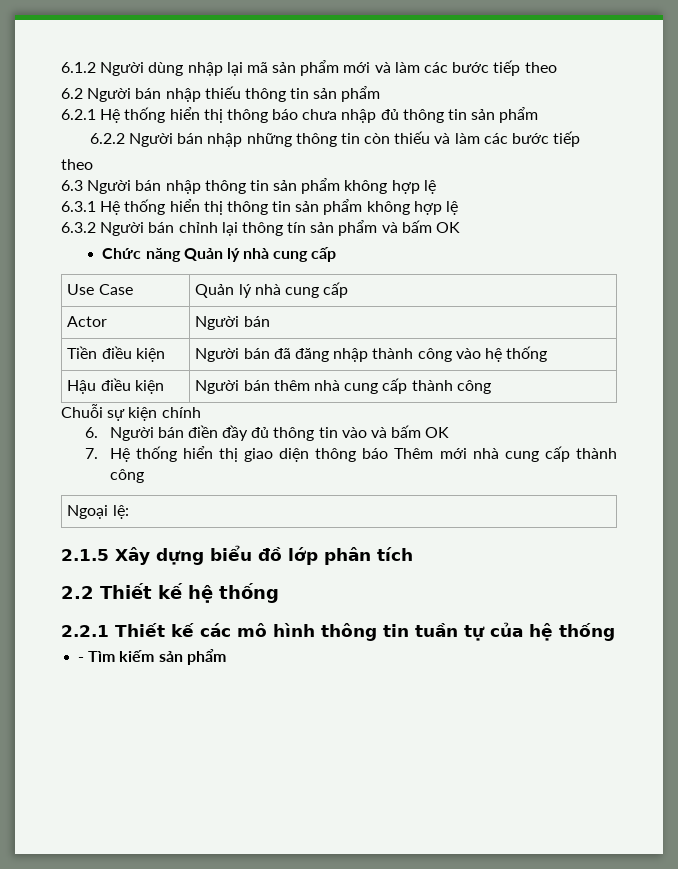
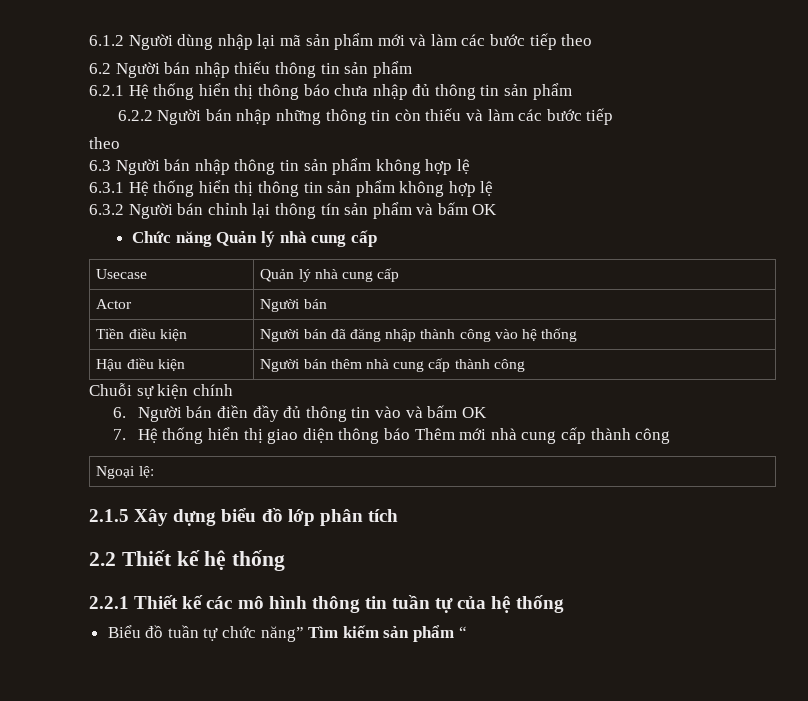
- Use Case | Quản lý nhà cung cấp
+ Usecase | Quản lý nhà cung cấp
- - Tìm kiếm sản phẩm
+ Biểu đồ tuần tự chức năng” Tìm kiếm sản phẩm “

